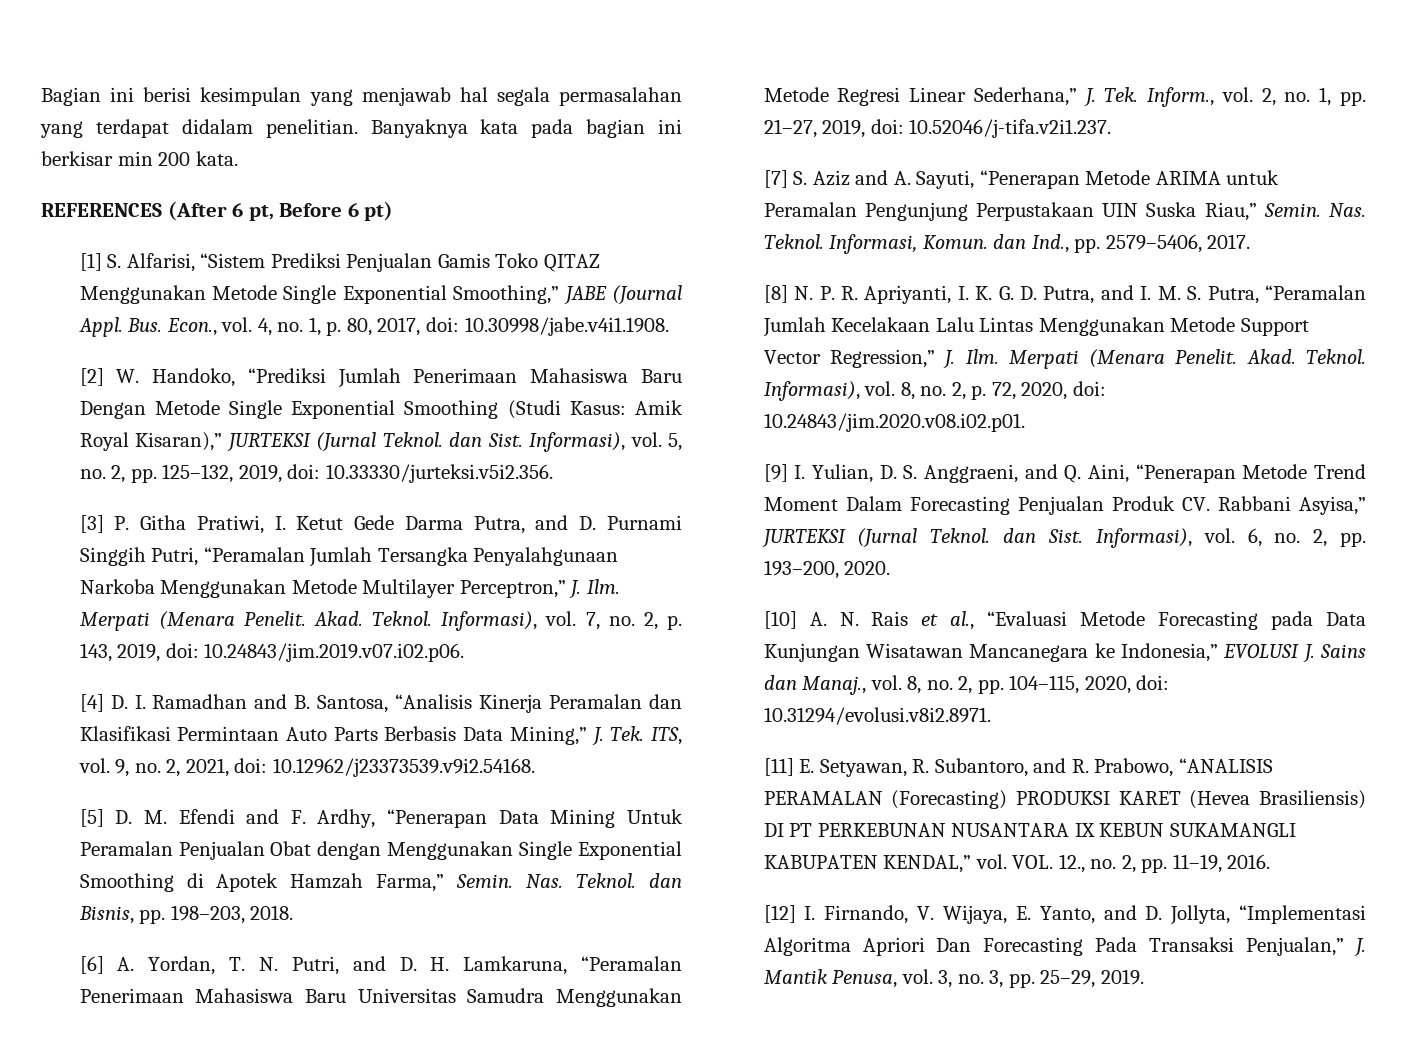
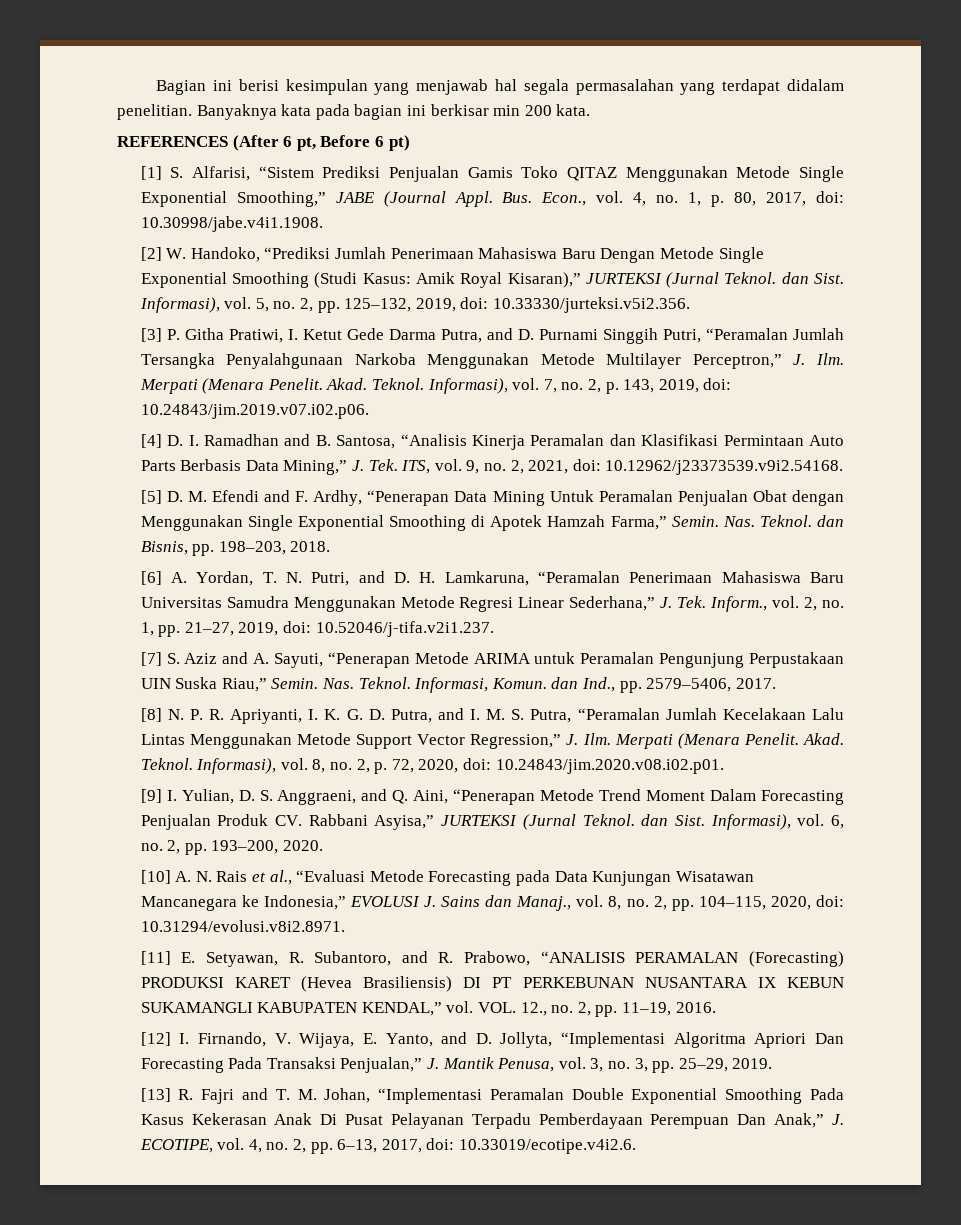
+ [13] R. Fajri and T. M. Johan, “Implementasi Peramalan Double Exponential Smoothing Pada Kasus Kekerasan Anak Di Pusat Pelayanan Terpadu Pemberdayaan Perempuan Dan Anak,” J. ECOTIPE, vol. 4, no. 2, pp. 6–13, 2017, doi: 10.33019/ecotipe.v4i2.6.

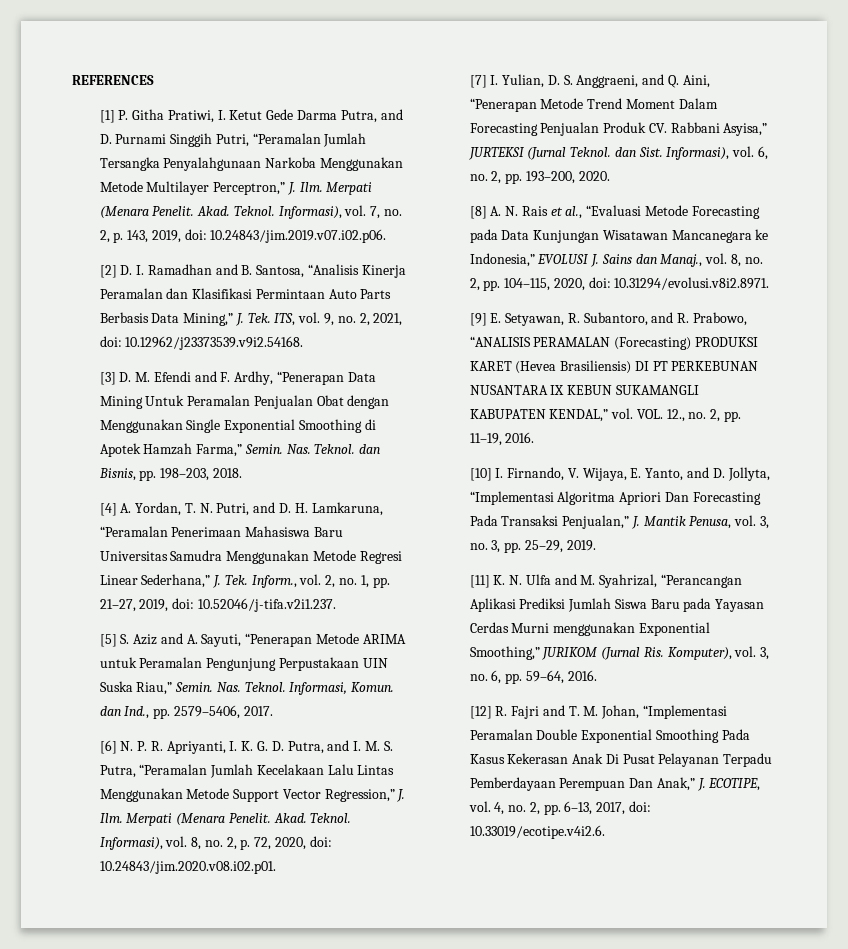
- Bagian ini berisi kesimpulan yang menjawab hal segala permasalahan yang terdapat didalam penelitian. Banyaknya kata pada bagian ini berkisar min 200 kata.
- REFERENCES (After 6 pt, Before 6 pt)
- [1] S. Alfarisi, “Sistem Prediksi Penjualan Gamis Toko QITAZ Menggunakan Metode Single Exponential Smoothing,” JABE (Journal Appl. Bus. Econ., vol. 4, no. 1, p. 80, 2017, doi: 10.30998/jabe.v4i1.1908.
- [2] W. Handoko, “Prediksi Jumlah Penerimaan Mahasiswa Baru Dengan Metode Single Exponential Smoothing (Studi Kasus: Amik Royal Kisaran),” JURTEKSI (Jurnal Teknol. dan Sist. Informasi), vol. 5, no. 2, pp. 125–132, 2019, doi: 10.33330/jurteksi.v5i2.356.
- [3] P. Githa Pratiwi, I. Ketut Gede Darma Putra, and D. Purnami Singgih Putri, “Peramalan Jumlah Tersangka Penyalahgunaan Narkoba Menggunakan Metode Multilayer Perceptron,” J. Ilm. Merpati (Menara Penelit.
+ REFERENCES
+ [1] P. Githa Pratiwi, I. Ketut Gede Darma Putra, and D. Purnami Singgih Putri, “Peramalan Jumlah Tersangka Penyalahgunaan Narkoba Menggunakan Metode Multilayer Perceptron,” J. Ilm. Merpati (Menara Penelit.
- [4] D. I. Ramadhan and B. Santosa, “Analisis Kinerja Peramalan dan Klasifikasi Permintaan Auto Parts Berbasis Data Mining,” J. Tek. ITS, vol. 9, no. 2, 2021, doi: 10.12962/j23373539.v9i2.54168.
+ [2] D. I. Ramadhan and B. Santosa, “Analisis Kinerja Peramalan dan Klasifikasi Permintaan Auto Parts Berbasis Data Mining,” J. Tek. ITS, vol. 9, no. 2, 2021, doi: 10.12962/j23373539.v9i2.54168.
- [5] D. M. Efendi and F. Ardhy, “Penerapan Data Mining Untuk Peramalan Penjualan Obat dengan Menggunakan Single Exponential Smoothing di Apotek Hamzah Farma,” Semin.
+ [3] D. M. Efendi and F. Ardhy, “Penerapan Data Mining Untuk Peramalan Penjualan Obat dengan Menggunakan Single Exponential Smoothing di Apotek Hamzah Farma,” Semin.
- [6] A. Yordan, T. N. Putri, and D. H. Lamkaruna, “Peramalan Penerimaan Mahasiswa Baru Universitas Samudra Menggunakan Metode Regresi Linear Sederhana,” J. Tek. Inform., vol. 2, no. 1, pp. 21–27, 2019, doi: 10.52046/j-tifa.v2i1.237.
+ [4] A. Yordan, T. N. Putri, and D. H. Lamkaruna, “Peramalan Penerimaan Mahasiswa Baru Universitas Samudra Menggunakan Metode Regresi Linear Sederhana,” J. Tek. Inform., vol. 2, no. 1, pp. 21–27, 2019, doi: 10.52046/j-tifa.v2i1.237.
- [7] S. Aziz and A. Sayuti, “Penerapan Metode ARIMA untuk Peramalan Pengunjung Perpustakaan UIN Suska Riau,” Semin.
+ [5] S. Aziz and A. Sayuti, “Penerapan Metode ARIMA untuk Peramalan Pengunjung Perpustakaan UIN Suska Riau,” Semin.
- [8] N. P. R. Apriyanti, I. K. G. D. Putra, and I. M. S. Putra, “Peramalan Jumlah Kecelakaan Lalu Lintas Menggunakan Metode Support Vector Regression,” J. Ilm. Merpati (Menara Penelit.
+ [6] N. P. R. Apriyanti, I. K. G. D. Putra, and I. M. S. Putra, “Peramalan Jumlah Kecelakaan Lalu Lintas Menggunakan Metode Support Vector Regression,” J. Ilm. Merpati (Menara Penelit.
- [9] I. Yulian, D. S. Anggraeni, and Q. Aini, “Penerapan Metode Trend Moment Dalam Forecasting Penjualan Produk CV. Rabbani Asyisa,” JURTEKSI (Jurnal Teknol. dan Sist.
+ [7] I. Yulian, D. S. Anggraeni, and Q. Aini, “Penerapan Metode Trend Moment Dalam Forecasting Penjualan Produk CV. Rabbani Asyisa,” JURTEKSI (Jurnal Teknol. dan Sist.
- [10] A. N. Rais et al., “Evaluasi Metode Forecasting pada Data Kunjungan Wisatawan Mancanegara ke Indonesia,” EVOLUSI J. Sains dan Manaj., vol. 8, no. 2, pp. 104–115, 2020, doi: 10.31294/evolusi.v8i2.8971.
+ [8] A. N. Rais et al., “Evaluasi Metode Forecasting pada Data Kunjungan Wisatawan Mancanegara ke Indonesia,” EVOLUSI J. Sains dan Manaj., vol. 8, no. 2, pp. 104–115, 2020, doi: 10.31294/evolusi.v8i2.8971.
- [11] E. Setyawan, R. Subantoro, and R. Prabowo, “ANALISIS PERAMALAN (Forecasting) PRODUKSI KARET (Hevea Brasiliensis) DI PT PERKEBUNAN NUSANTARA IX KEBUN SUKAMANGLI KABUPATEN KENDAL,” vol. VOL. 12., no. 2, pp. 11–19, 2016.
+ [9] E. Setyawan, R. Subantoro, and R. Prabowo, “ANALISIS PERAMALAN (Forecasting) PRODUKSI KARET (Hevea Brasiliensis) DI PT PERKEBUNAN NUSANTARA IX KEBUN SUKAMANGLI KABUPATEN KENDAL,” vol. VOL. 12., no. 2, pp. 11–19, 2016.
- [12] I. Firnando, V. Wijaya, E. Yanto, and D. Jollyta, “Implementasi Algoritma Apriori Dan Forecasting Pada Transaksi Penjualan,” J. Mantik Penusa, vol. 3, no. 3, pp. 25–29, 2019.
+ [10] I. Firnando, V. Wijaya, E. Yanto, and D. Jollyta, “Implementasi Algoritma Apriori Dan Forecasting Pada Transaksi Penjualan,” J. Mantik Penusa, vol. 3, no. 3, pp. 25–29, 2019.
- [13] R. Fajri and T. M. Johan, “Implementasi Peramalan Double Exponential Smoothing Pada Kasus Kekerasan Anak Di Pusat Pelayanan Terpadu Pemberdayaan Perempuan Dan Anak,” J. ECOTIPE, vol. 4, no. 2, pp. 6–13, 2017, doi: 10.33019/ecotipe.v4i2.6.
+ [11] K. N. Ulfa and M. Syahrizal, “Perancangan Aplikasi Prediksi Jumlah Siswa Baru pada Yayasan Cerdas Murni menggunakan Exponential Smoothing,” JURIKOM (Jurnal Ris. Komputer), vol. 3, no. 6, pp. 59–64, 2016.
+ [12] R. Fajri and T. M. Johan, “Implementasi Peramalan Double Exponential Smoothing Pada Kasus Kekerasan Anak Di Pusat Pelayanan Terpadu Pemberdayaan Perempuan Dan Anak,” J. ECOTIPE, vol. 4, no. 2, pp. 6–13, 2017, doi: 10.33019/ecotipe.v4i2.6.

